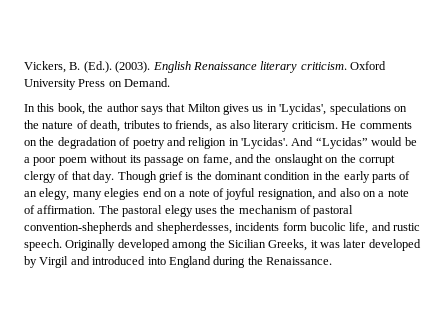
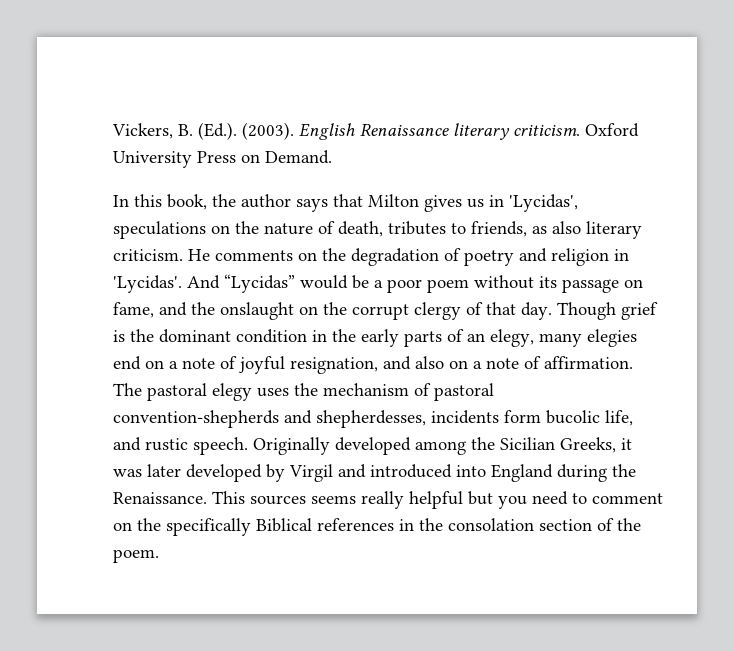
+ This sources seems really helpful but you need to comment on the specifically Biblical references in the consolation section of the poem.

